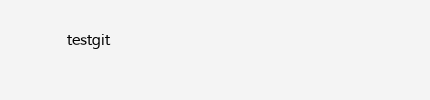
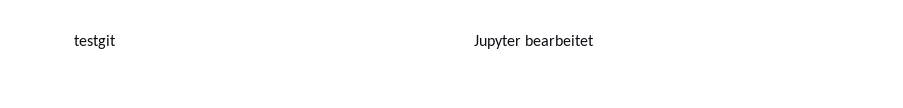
+ Jupyter bearbeitet

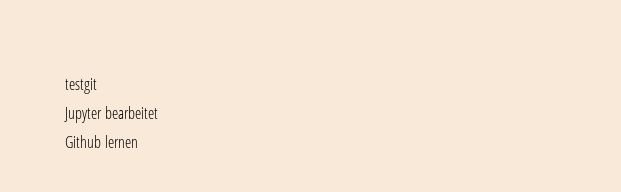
+ Github lernen

